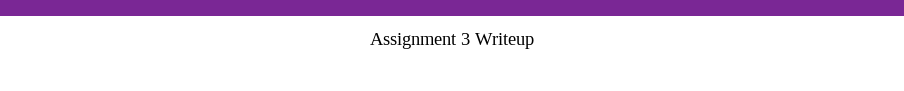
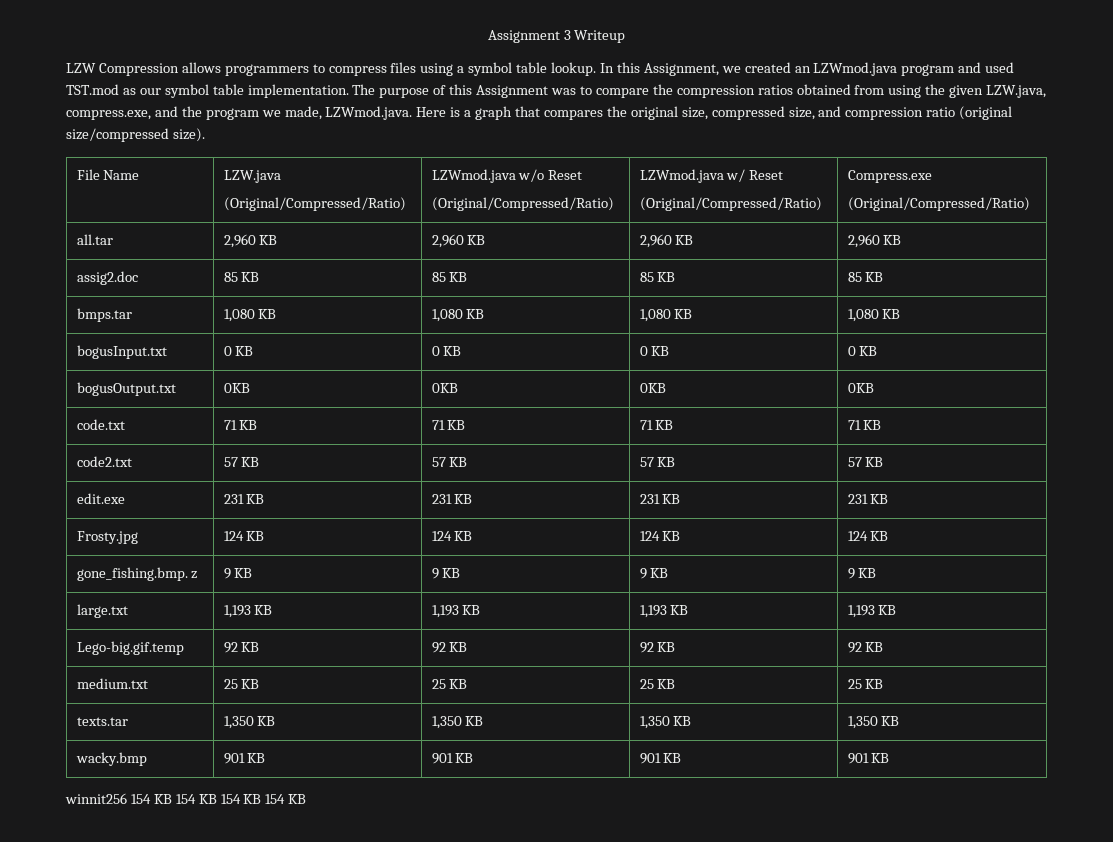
+ LZW Compression allows programmers to compress files using a symbol table lookup. In this Assignment, we created an LZWmod.java program and used TST.mod as our symbol table implementation. The purpose of this Assignment was to compare the compression ratios obtained from using the given LZW.java, compress.exe, and the program we made, LZWmod.java. Here is a graph that compares the original size, compressed size, and compression ratio (original size/compressed size).
+ File Name | LZW.java
+ (Original/Compressed/Ratio) | LZWmod.java w/o Reset
+ (Original/Compressed/Ratio) | LZWmod.java w/ Reset
+ (Original/Compressed/Ratio) | Compress.exe
+ (Original/Compressed/Ratio)
+ all.tar | 2,960 KB | 2,960 KB | 2,960 KB | 2,960 KB
+ assig2.doc | 85 KB | 85 KB | 85 KB | 85 KB
+ bmps.tar | 1,080 KB | 1,080 KB | 1,080 KB | 1,080 KB
+ bogusInput.txt | 0 KB | 0 KB | 0 KB | 0 KB
+ bogusOutput.txt | 0KB | 0KB | 0KB | 0KB
+ code.txt | 71 KB | 71 KB | 71 KB | 71 KB
+ code2.txt | 57 KB | 57 KB | 57 KB | 57 KB
+ edit.exe | 231 KB | 231 KB | 231 KB | 231 KB
+ Frosty.jpg | 124 KB | 124 KB | 124 KB | 124 KB
+ gone_fishing.bmp. z | 9 KB | 9 KB | 9 KB | 9 KB
+ large.txt | 1,193 KB | 1,193 KB | 1,193 KB | 1,193 KB
+ Lego-big.gif.temp | 92 KB | 92 KB | 92 KB | 92 KB
+ medium.txt | 25 KB | 25 KB | 25 KB | 25 KB
+ texts.tar | 1,350 KB | 1,350 KB | 1,350 KB | 1,350 KB
+ wacky.bmp | 901 KB | 901 KB | 901 KB | 901 KB
+ winnit256 154 KB 154 KB 154 KB 154 KB

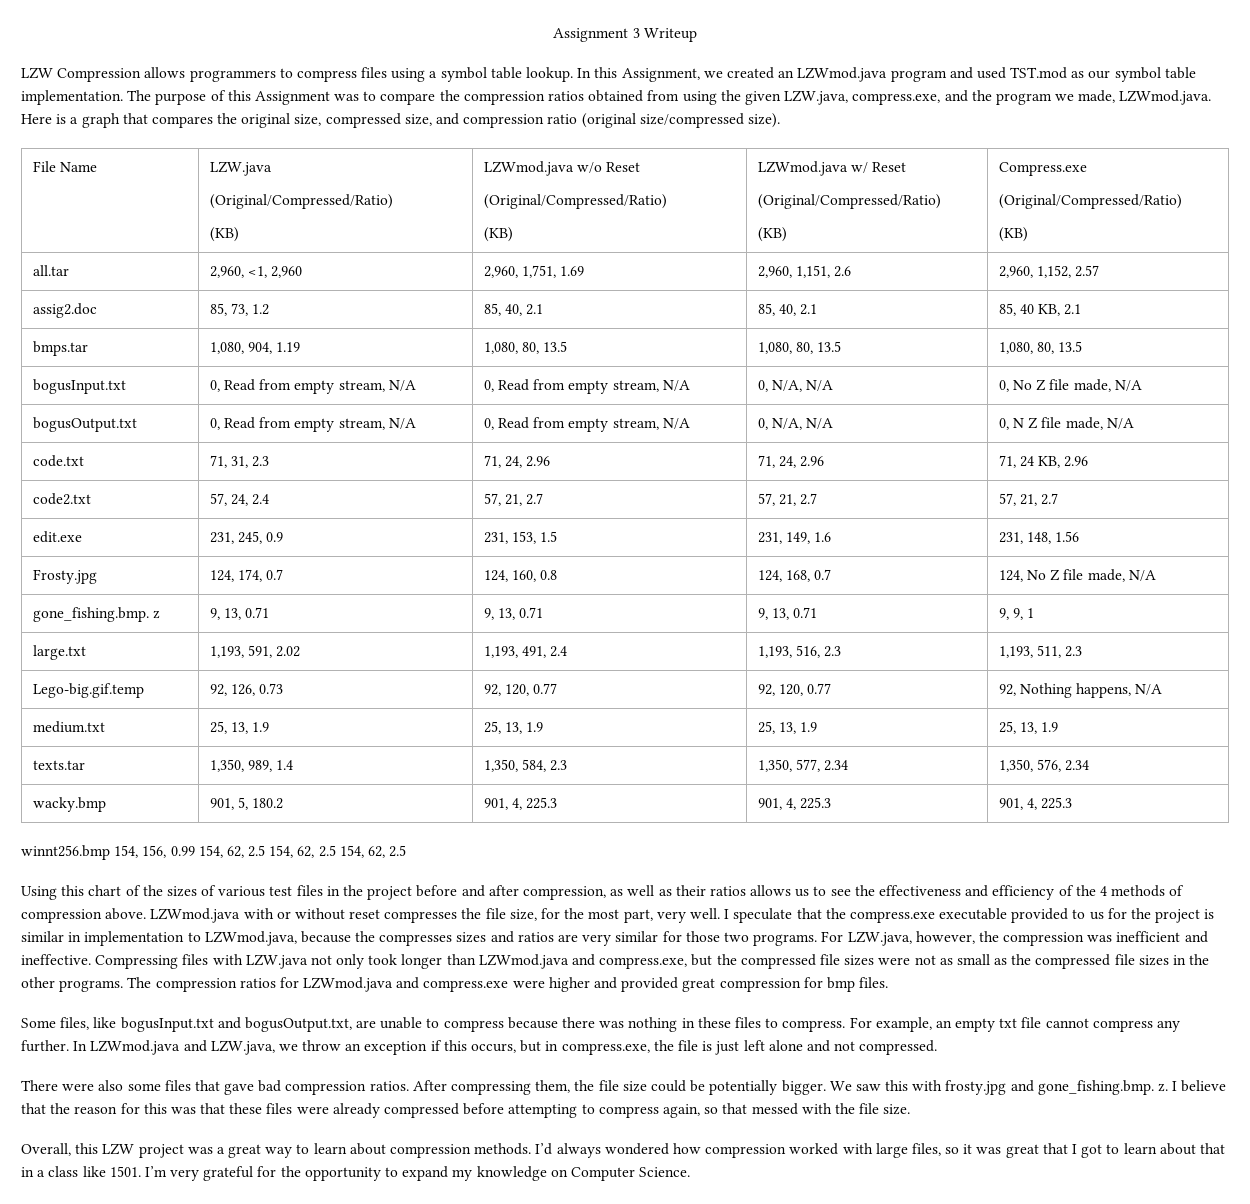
  File Name | LZW.java
- (Original/Compressed/Ratio) | LZWmod.java w/o Reset
- (Original/Compressed/Ratio) | LZWmod.java w/ Reset
- (Original/Compressed/Ratio) | Compress.exe
  (Original/Compressed/Ratio)
+ (KB) | LZWmod.java w/o Reset
+ (Original/Compressed/Ratio)
+ (KB) | LZWmod.java w/ Reset
+ (Original/Compressed/Ratio)
+ (KB) | Compress.exe
+ (Original/Compressed/Ratio)
+ (KB)
- all.tar | 2,960 KB | 2,960 KB | 2,960 KB | 2,960 KB
- assig2.doc | 85 KB | 85 KB | 85 KB | 85 KB
- bmps.tar | 1,080 KB | 1,080 KB | 1,080 KB | 1,080 KB
- bogusInput.txt | 0 KB | 0 KB | 0 KB | 0 KB
- bogusOutput.txt | 0KB | 0KB | 0KB | 0KB
- code.txt | 71 KB | 71 KB | 71 KB | 71 KB
- code2.txt | 57 KB | 57 KB | 57 KB | 57 KB
- edit.exe | 231 KB | 231 KB | 231 KB | 231 KB
- Frosty.jpg | 124 KB | 124 KB | 124 KB | 124 KB
- gone_fishing.bmp. z | 9 KB | 9 KB | 9 KB | 9 KB
- large.txt | 1,193 KB | 1,193 KB | 1,193 KB | 1,193 KB
- Lego-big.gif.temp | 92 KB | 92 KB | 92 KB | 92 KB
- medium.txt | 25 KB | 25 KB | 25 KB | 25 KB
- texts.tar | 1,350 KB | 1,350 KB | 1,350 KB | 1,350 KB
- wacky.bmp | 901 KB | 901 KB | 901 KB | 901 KB
- winnit256 154 KB 154 KB 154 KB 154 KB
+ all.tar | 2,960, <1, 2,960 | 2,960, 1,751, 1.69 | 2,960, 1,151, 2.6 | 2,960, 1,152, 2.57
+ assig2.doc | 85, 73, 1.2 | 85, 40, 2.1 | 85, 40, 2.1 | 85, 40 KB, 2.1
+ bmps.tar | 1,080, 904, 1.19 | 1,080, 80, 13.5 | 1,080, 80, 13.5 | 1,080, 80, 13.5
+ bogusInput.txt | 0, Read from empty stream, N/A | 0, Read from empty stream, N/A | 0, N/A, N/A | 0, No Z file made, N/A
+ bogusOutput.txt | 0, Read from empty stream, N/A | 0, Read from empty stream, N/A | 0, N/A, N/A | 0, N Z file made, N/A
+ code.txt | 71, 31, 2.3 | 71, 24, 2.96 | 71, 24, 2.96 | 71, 24 KB, 2.96
+ code2.txt | 57, 24, 2.4 | 57, 21, 2.7 | 57, 21, 2.7 | 57, 21, 2.7
+ edit.exe | 231, 245, 0.9 | 231, 153, 1.5 | 231, 149, 1.6 | 231, 148, 1.56
+ Frosty.jpg | 124, 174, 0.7 | 124, 160, 0.8 | 124, 168, 0.7 | 124, No Z file made, N/A
+ gone_fishing.bmp. z | 9, 13, 0.71 | 9, 13, 0.71 | 9, 13, 0.71 | 9, 9, 1
+ large.txt | 1,193, 591, 2.02 | 1,193, 491, 2.4 | 1,193, 516, 2.3 | 1,193, 511, 2.3
+ Lego-big.gif.temp | 92, 126, 0.73 | 92, 120, 0.77 | 92, 120, 0.77 | 92, Nothing happens, N/A
+ medium.txt | 25, 13, 1.9 | 25, 13, 1.9 | 25, 13, 1.9 | 25, 13, 1.9
+ texts.tar | 1,350, 989, 1.4 | 1,350, 584, 2.3 | 1,350, 577, 2.34 | 1,350, 576, 2.34
+ wacky.bmp | 901, 5, 180.2 | 901, 4, 225.3 | 901, 4, 225.3 | 901, 4, 225.3
+ winnt256.bmp 154, 156, 0.99 154, 62, 2.5 154, 62, 2.5 154, 62, 2.5
+ Using this chart of the sizes of various test files in the project before and after compression, as well as their ratios allows us to see the effectiveness and efficiency of the 4 methods of compression above. LZWmod.java with or without reset compresses the file size, for the most part, very well. I speculate that the compress.exe executable provided to us for the project is similar in implementation to LZWmod.java, because the compresses sizes and ratios are very similar for those two programs. For LZW.java, however, the compression was inefficient and ineffective. Compressing files with LZW.java not only took longer than LZWmod.java and compress.exe, but the compressed file sizes were not as small as the compressed file sizes in the other programs. The compression ratios for LZWmod.java and compress.exe were higher and provided great compression for bmp files.
+ Some files, like bogusInput.txt and bogusOutput.txt, are unable to compress because there was nothing in these files to compress. For example, an empty txt file cannot compress any further. In LZWmod.java and LZW.java, we throw an exception if this occurs, but in compress.exe, the file is just left alone and not compressed.
+ There were also some files that gave bad compression ratios. After compressing them, the file size could be potentially bigger. We saw this with frosty.jpg and gone_fishing.bmp. z. I believe that the reason for this was that these files were already compressed before attempting to compress again, so that messed with the file size.
+ Overall, this LZW project was a great way to learn about compression methods. I’d always wondered how compression worked with large files, so it was great that I got to learn about that in a class like 1501. I’m very grateful for the opportunity to expand my knowledge on Computer Science.

